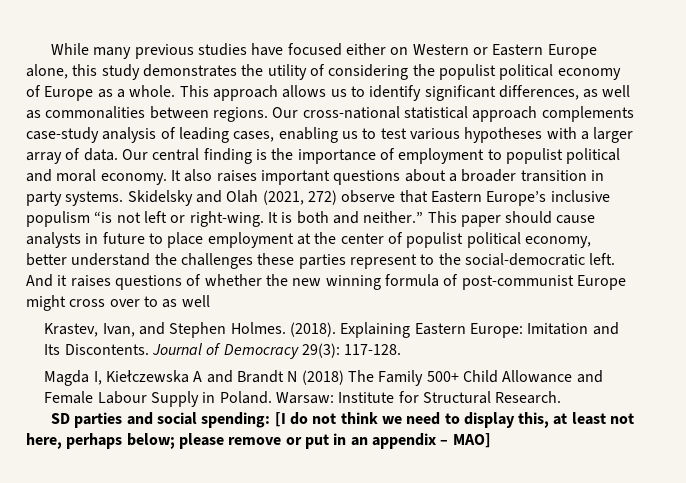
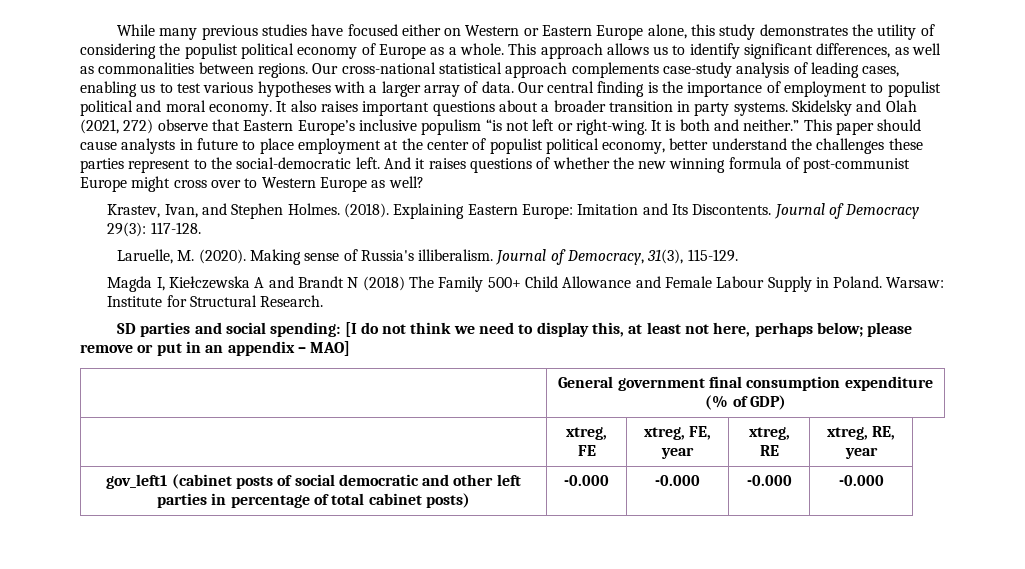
- And it raises questions of whether the new winning formula of post-communist Europe might cross over to as well
+ And it raises questions of whether the new winning formula of post-communist Europe might cross over to Western Europe as well?
+ Laruelle, M. (2020). Making sense of Russia's illiberalism. Journal of Democracy, 31(3), 115-129.
+ | General government final consumption expenditure (% of GDP)
+ | xtreg, FE | xtreg, FE, year | xtreg, RE | xtreg, RE, year
+ gov_left1 (cabinet posts of social democratic and other left parties in percentage of total cabinet posts) | -0.000 | -0.000 | -0.000 | -0.000

